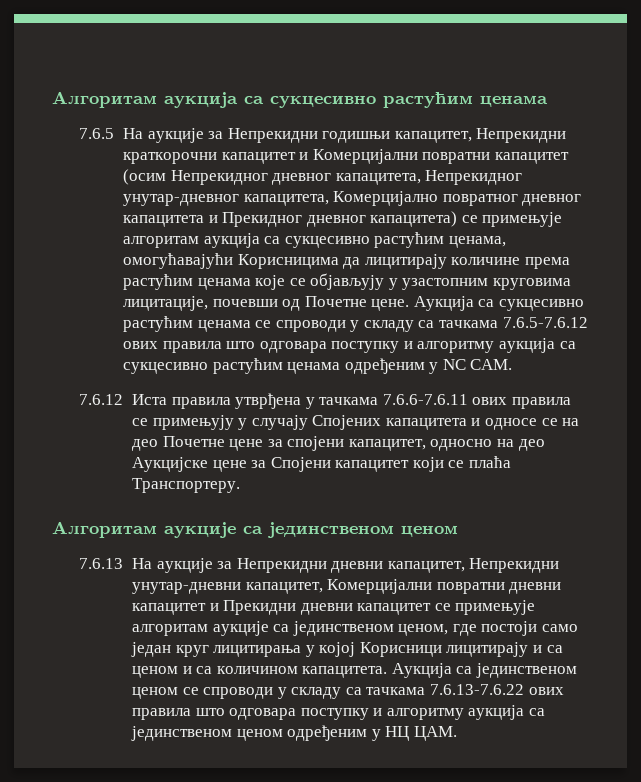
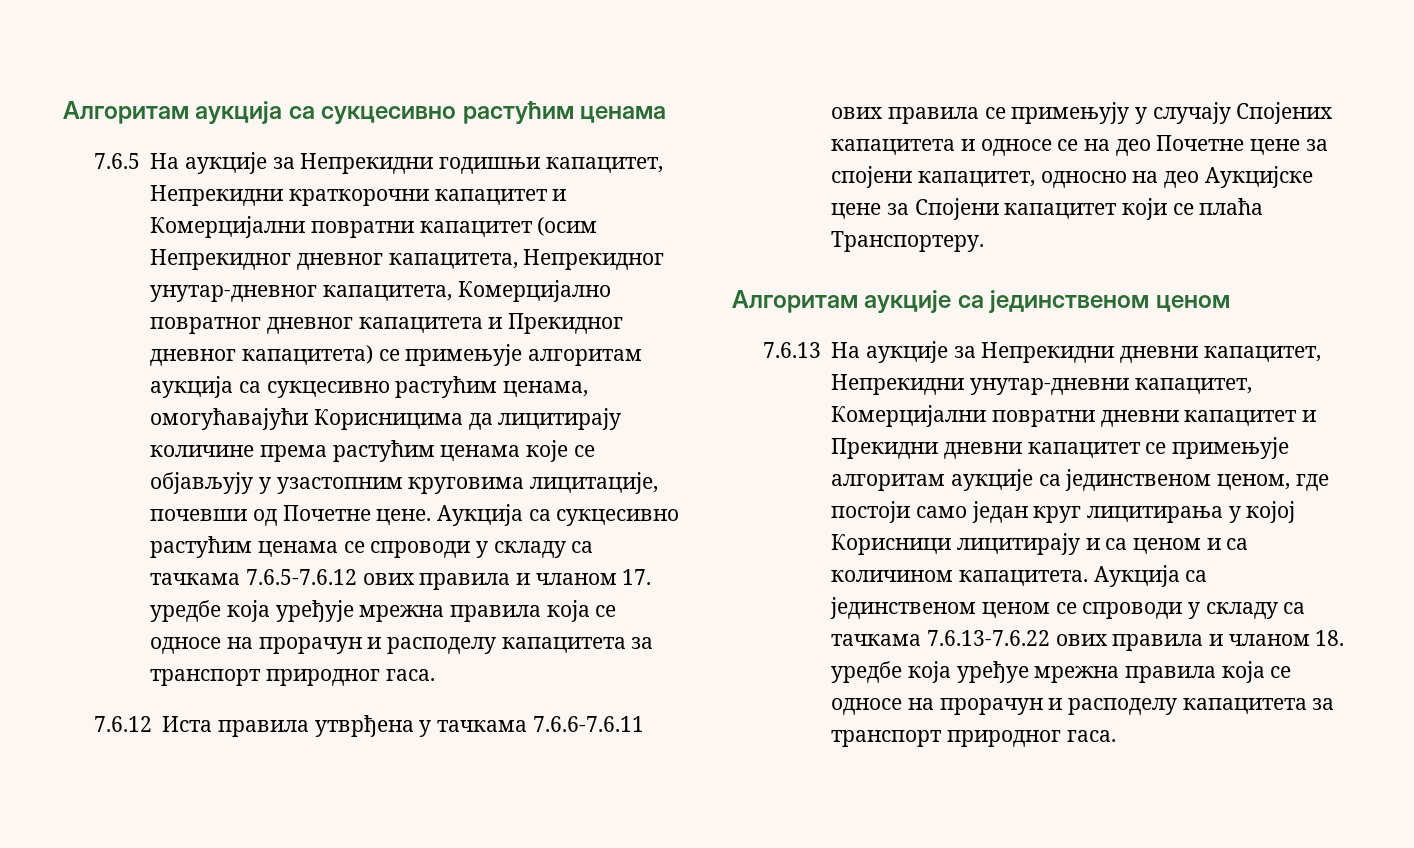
- Аукција са сукцесивно растућим ценама се спроводи у складу са тачкама 7.6.5-7.6.12 ових правила што одговара поступку и алгоритму аукција са сукцесивно растућим ценама одређеним у NC CAM.
+ Аукција са сукцесивно растућим ценама се спроводи у складу са тачкама 7.6.5-7.6.12 ових правила и чланом 17. уредбе која уређује мрежна правила која се односе на прорачун и расподелу капацитета за транспорт природног гаса.
- Аукција са јединственом ценом се спроводи у складу са тачкама 7.6.13-7.6.22 ових правила што одговара поступку и алгоритму аукција са јединственом ценом одређеним у НЦ ЦАМ.
+ Аукција са јединственом ценом се спроводи у складу са тачкама 7.6.13-7.6.22 ових правила и чланом 18. уредбе која уређуе мрежна правила која се односе на прорачун и расподелу капацитета за транспорт природног гаса.

